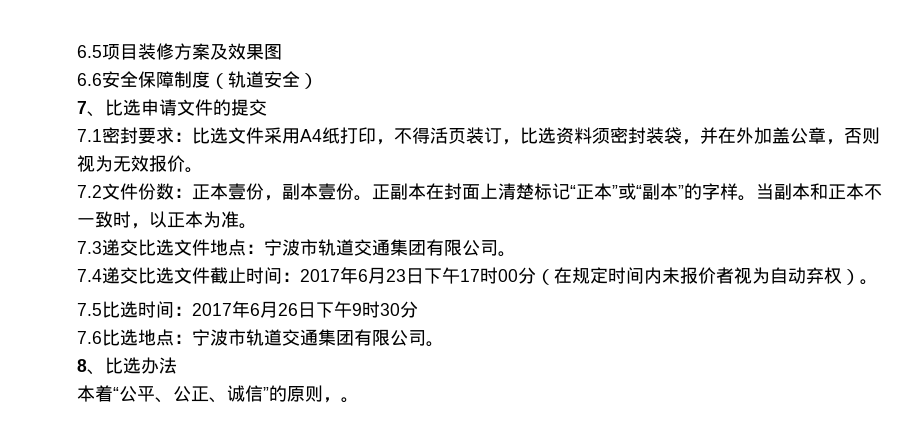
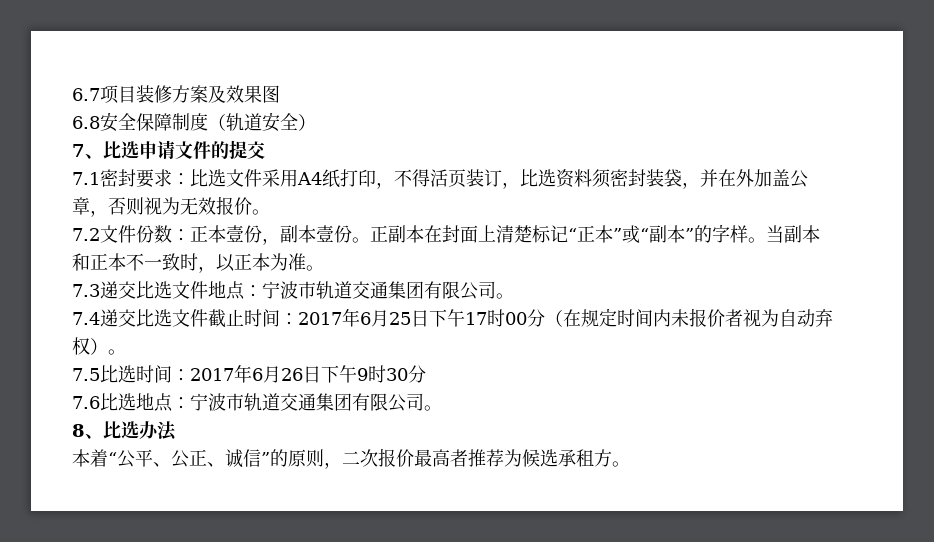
- 6.5项目装修方案及效果图
+ 6.7项目装修方案及效果图
- 6.6安全保障制度（轨道安全）
+ 6.8安全保障制度（轨道安全）
- 7.4递交比选文件截止时间：2017年6月23日下午17时00分（在规定时间内未报价者视为自动弃权）。
+ 7.4递交比选文件截止时间：2017年6月25日下午17时00分（在规定时间内未报价者视为自动弃权）。
- 本着“公平、公正、诚信”的原则，。
+ 本着“公平、公正、诚信”的原则，二次报价最高者推荐为候选承租方。

